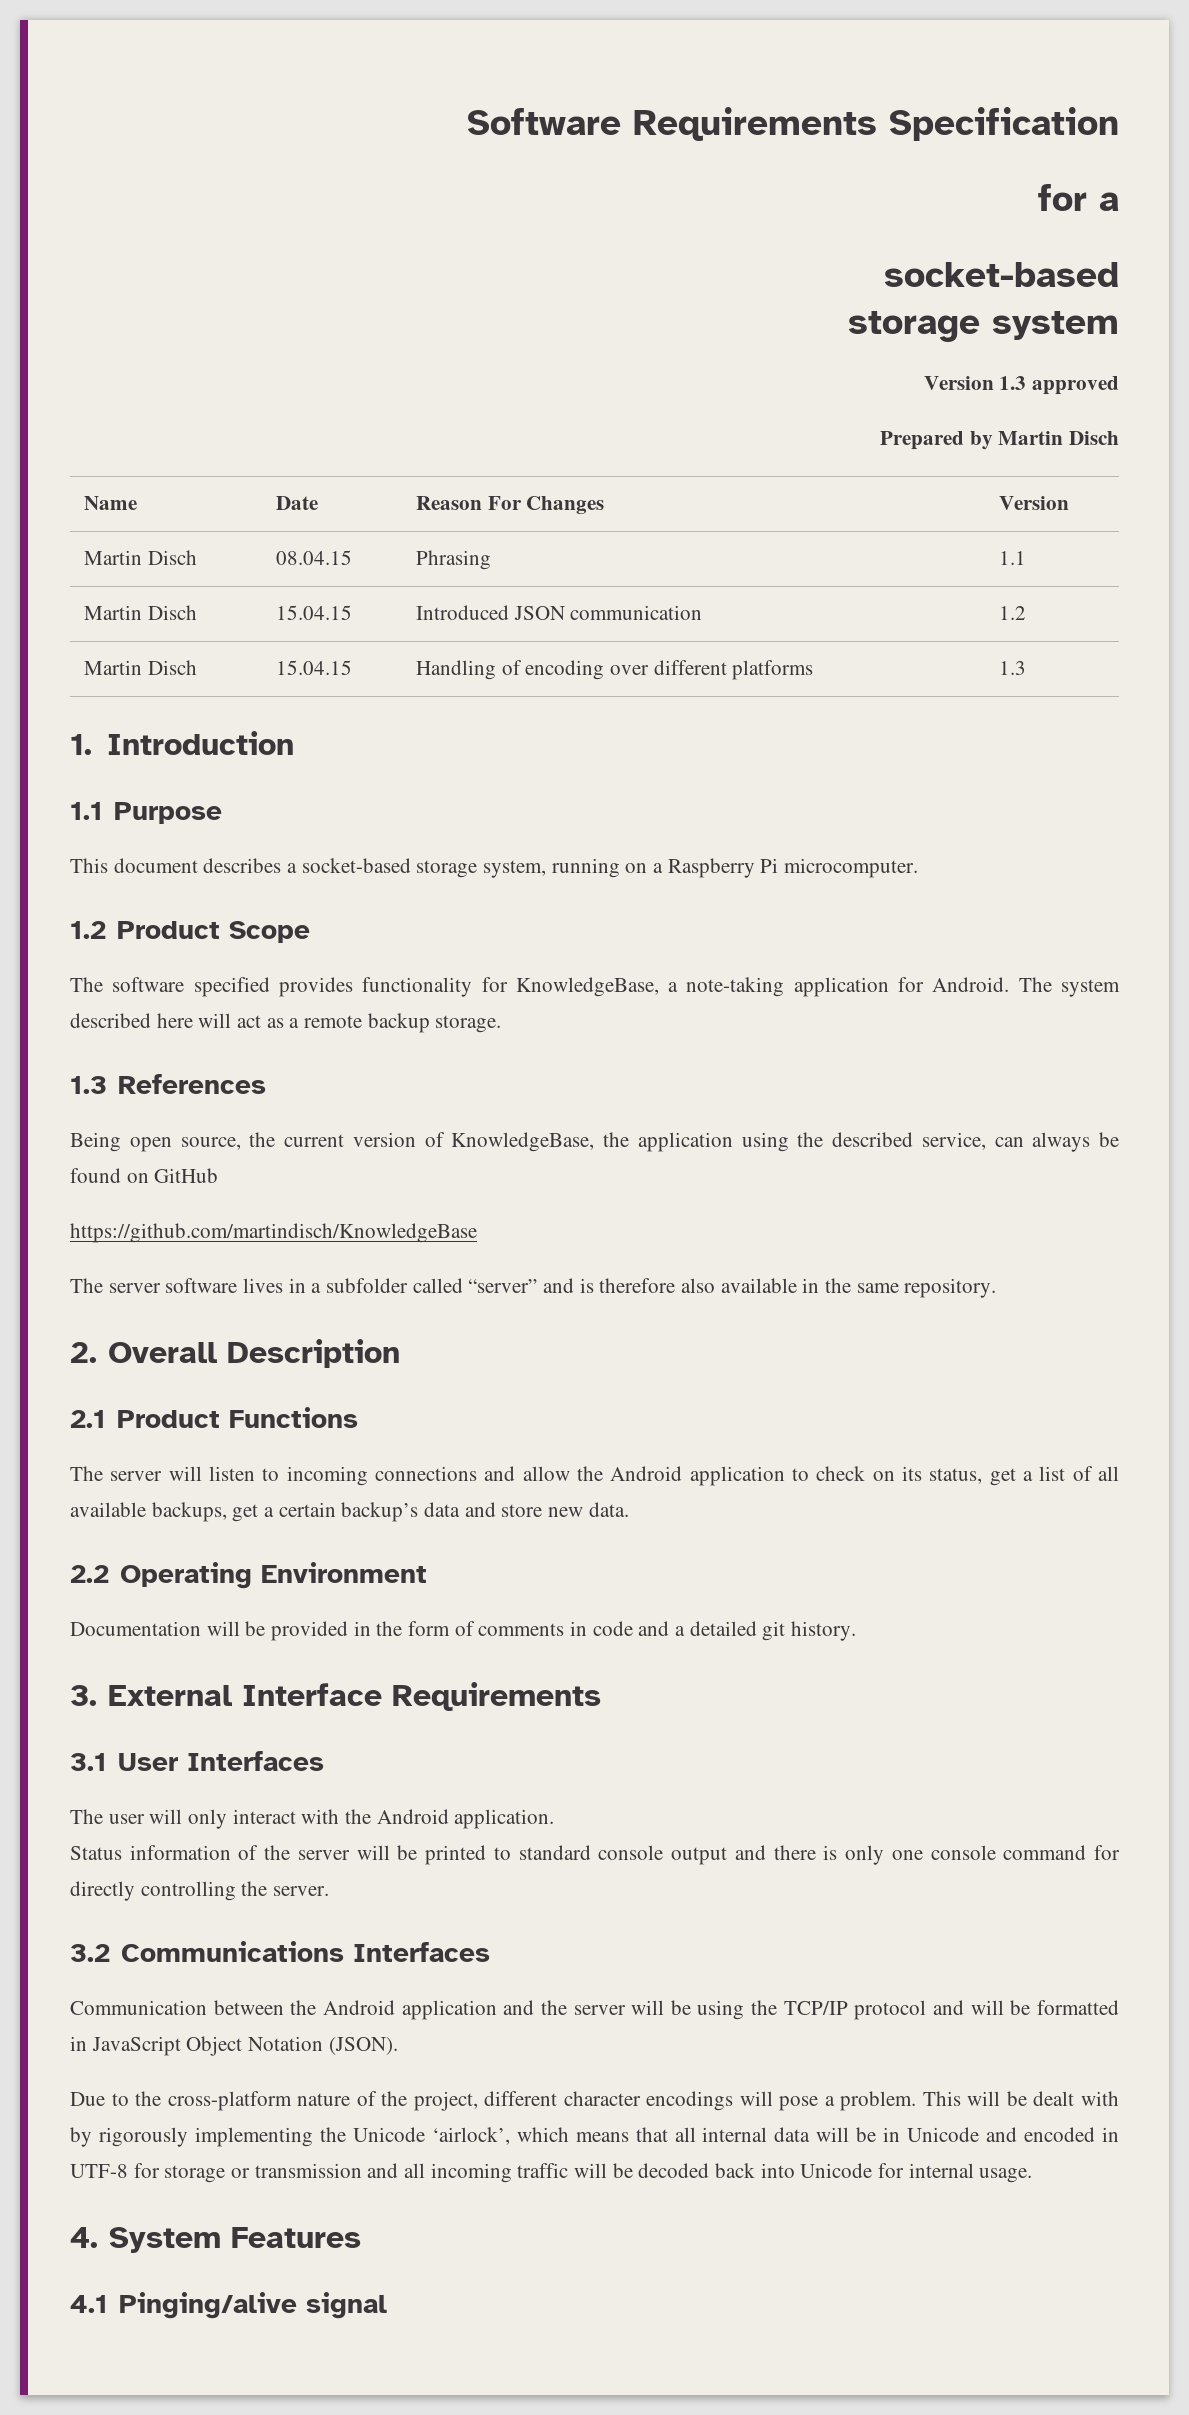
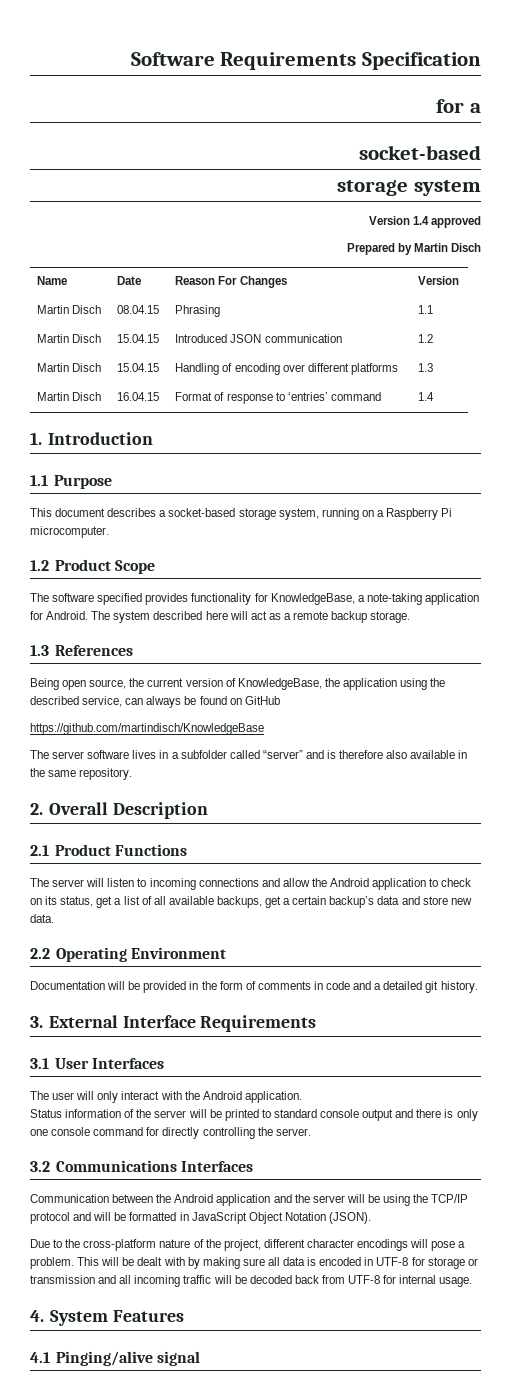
- Version 1.3 approved
+ Version 1.4 approved
+ Martin Disch | 16.04.15 | Format of response to ‘entries’ command | 1.4
- This will be dealt with by rigorously implementing the Unicode ‘airlock’, which means that all internal data will be in Unicode and encoded in UTF-8 for storage or transmission and all incoming traffic will be decoded back into Unicode for internal usage.
+ This will be dealt with by making sure all data is encoded in UTF-8 for storage or transmission and all incoming traffic will be decoded back from UTF-8 for internal usage.

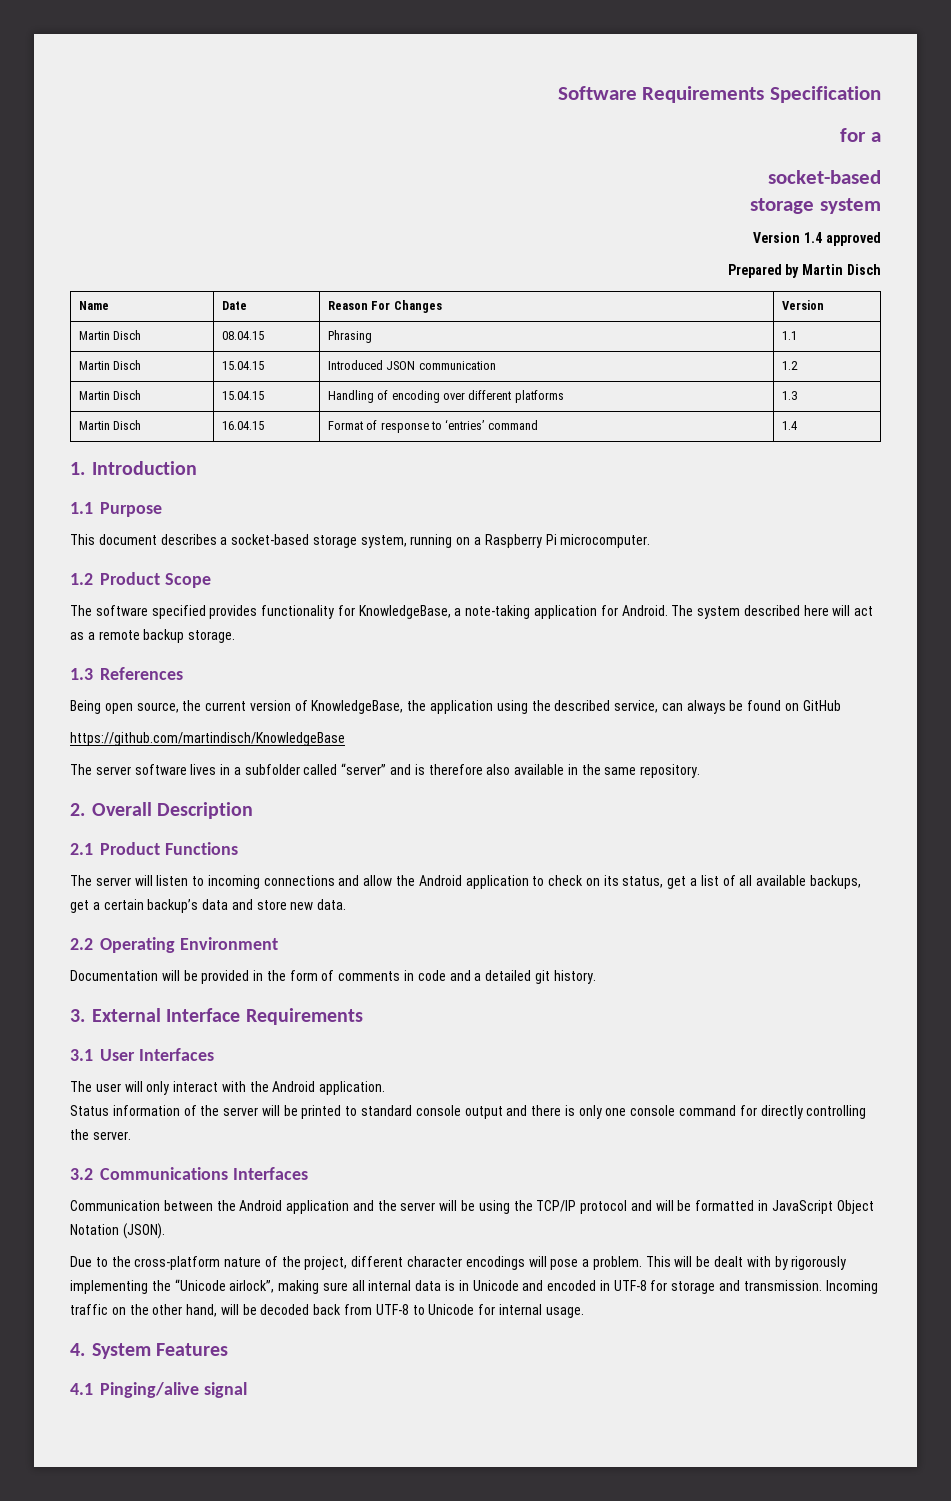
- This will be dealt with by making sure all data is encoded in UTF-8 for storage or transmission and all incoming traffic will be decoded back from UTF-8 for internal usage.
+ This will be dealt with by rigorously implementing the “Unicode airlock”, making sure all internal data is in Unicode and encoded in UTF-8 for storage and transmission. Incoming traffic on the other hand, will be decoded back from UTF-8 to Unicode for internal usage.

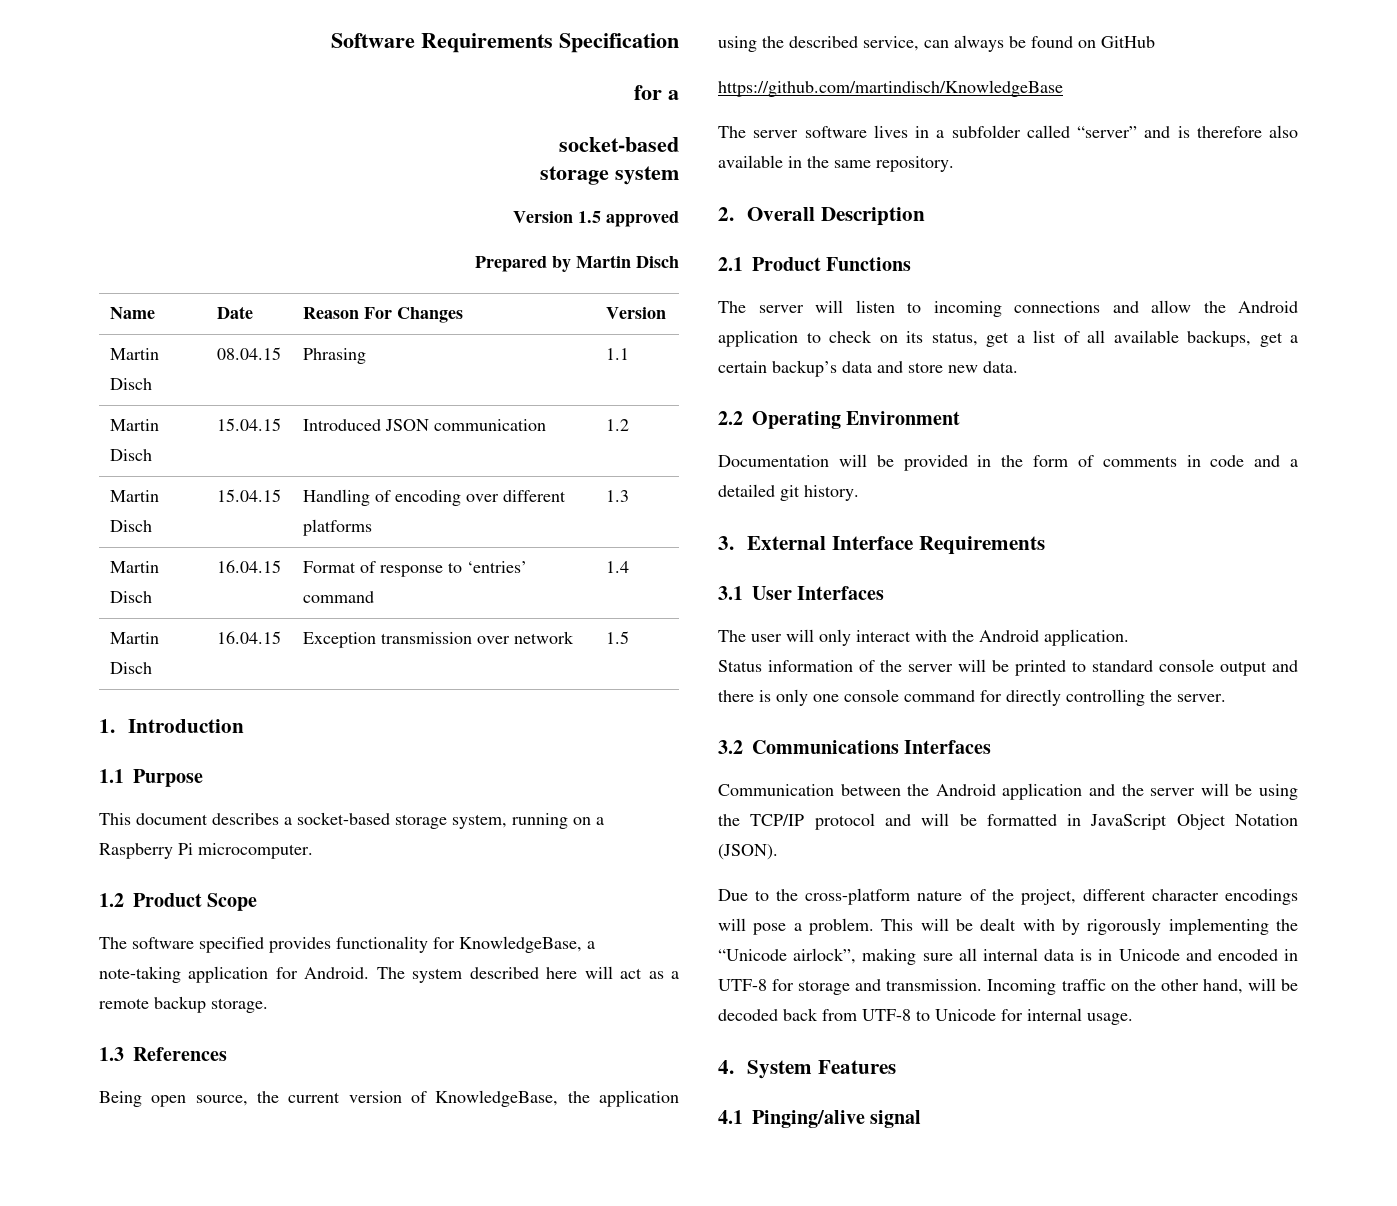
- Version 1.4 approved
+ Version 1.5 approved
+ Martin Disch | 16.04.15 | Exception transmission over network | 1.5

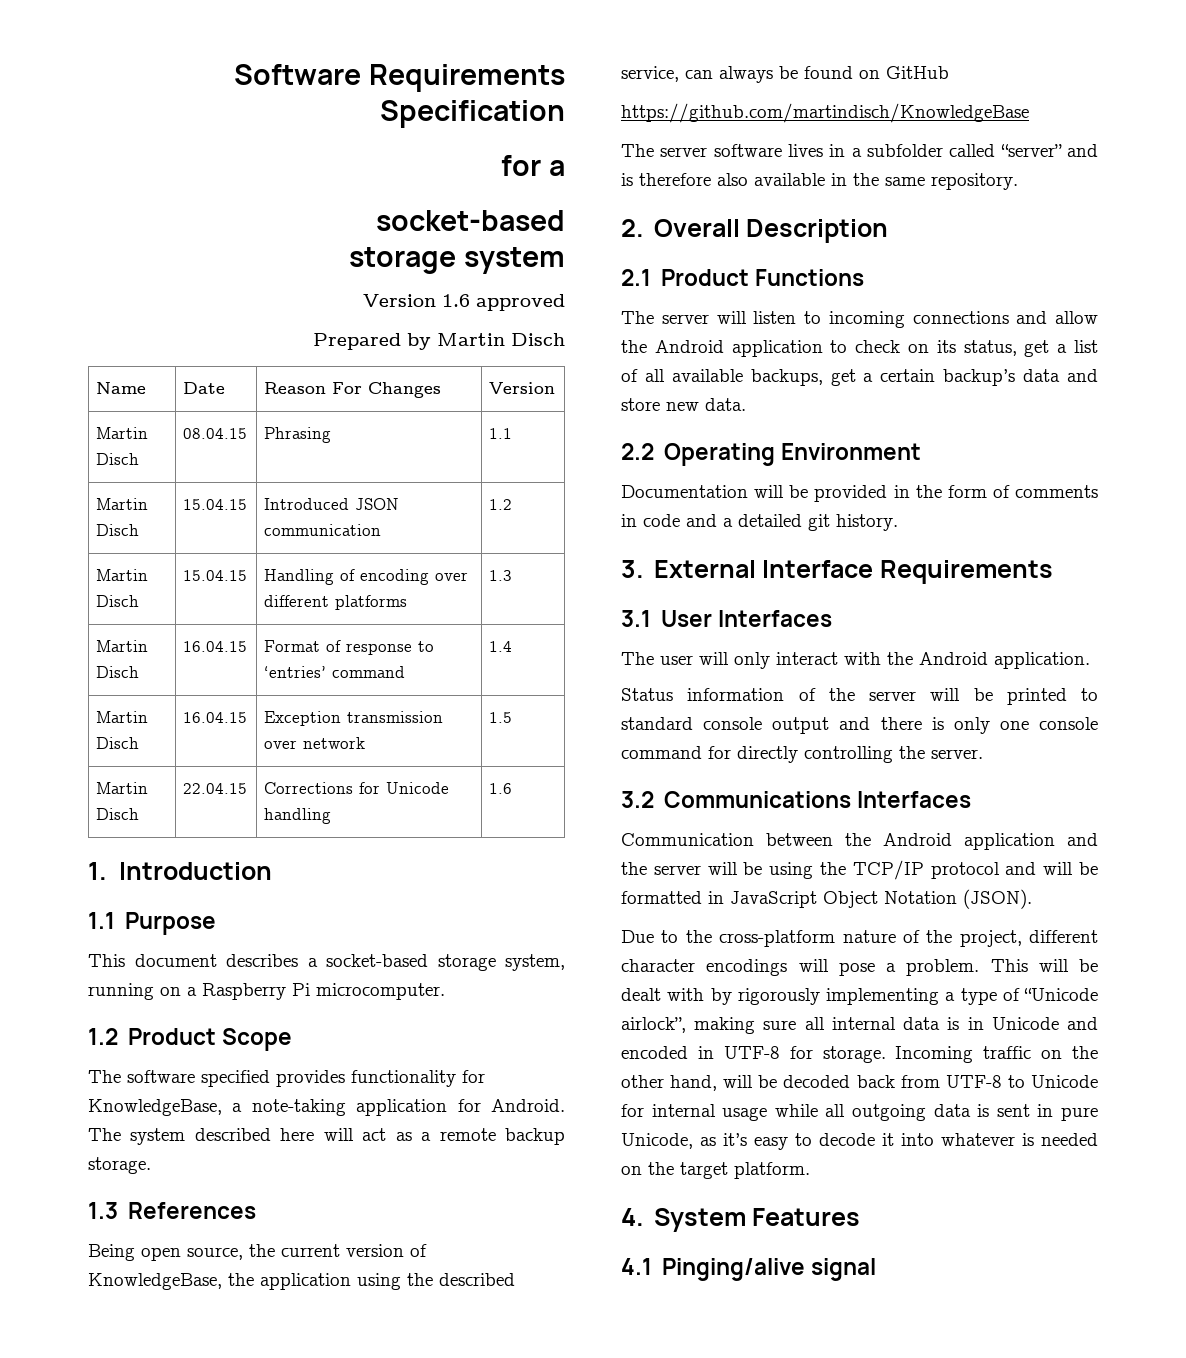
- Version 1.5 approved
+ Version 1.6 approved
+ Martin Disch | 22.04.15 | Corrections for Unicode handling | 1.6
- This will be dealt with by rigorously implementing the “Unicode airlock”, making sure all internal data is in Unicode and encoded in UTF-8 for storage and transmission.
+ This will be dealt with by rigorously implementing a type of “Unicode airlock”, making sure all internal data is in Unicode and encoded in UTF-8 for storage.
- Incoming traffic on the other hand, will be decoded back from UTF-8 to Unicode for internal usage.
+ Incoming traffic on the other hand, will be decoded back from UTF-8 to Unicode for internal usage while all outgoing data is sent in pure Unicode, as it’s easy to decode it into whatever is needed on the target platform.

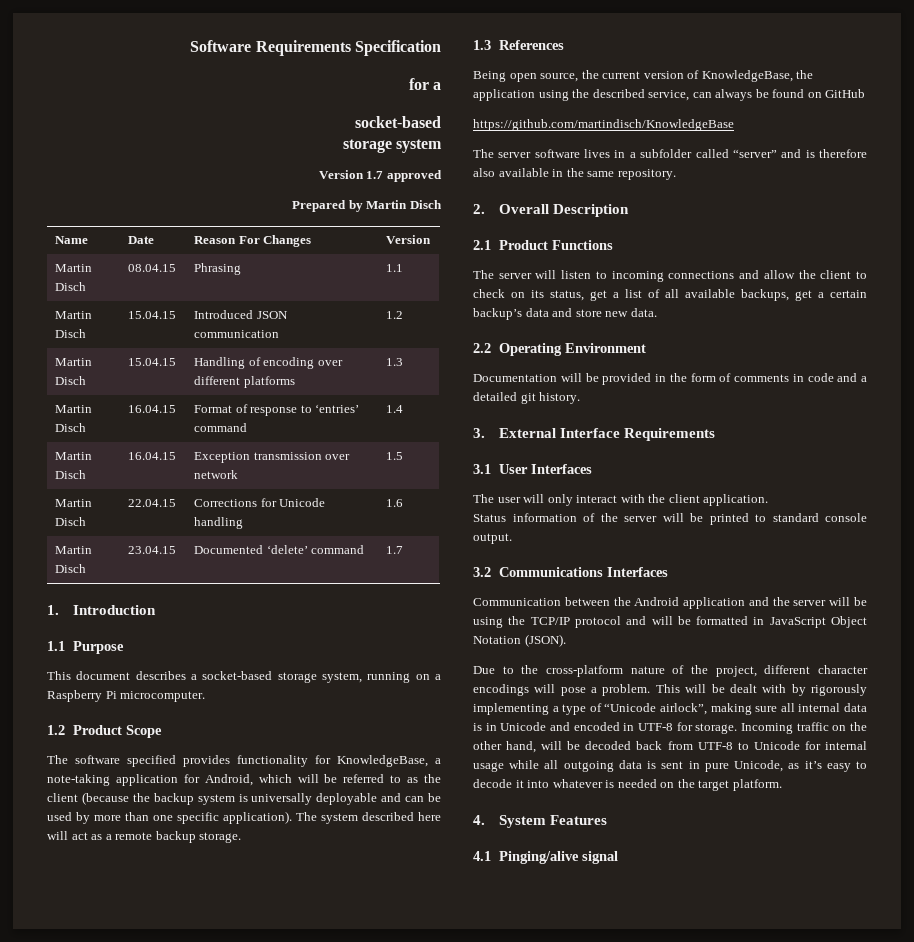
- Version 1.6 approved
+ Version 1.7 approved
+ Martin Disch | 23.04.15 | Documented ‘delete’ command | 1.7
- The software specified provides functionality for KnowledgeBase, a note-taking application for Android.
+ The software specified provides functionality for KnowledgeBase, a note-taking application for Android, which will be referred to as the client (because the backup system is universally deployable and can be used by more than one specific application).
- The server will listen to incoming connections and allow the Android application to check on its status, get a list of all available backups, get a certain backup’s data and store new data.
+ The server will listen to incoming connections and allow the client to check on its status, get a list of all available backups, get a certain backup’s data and store new data.
- The user will only interact with the Android application.
+ The user will only interact with the client application.
- Status information of the server will be printed to standard console output and there is only one console command for directly controlling the server.
+ Status information of the server will be printed to standard console output.

